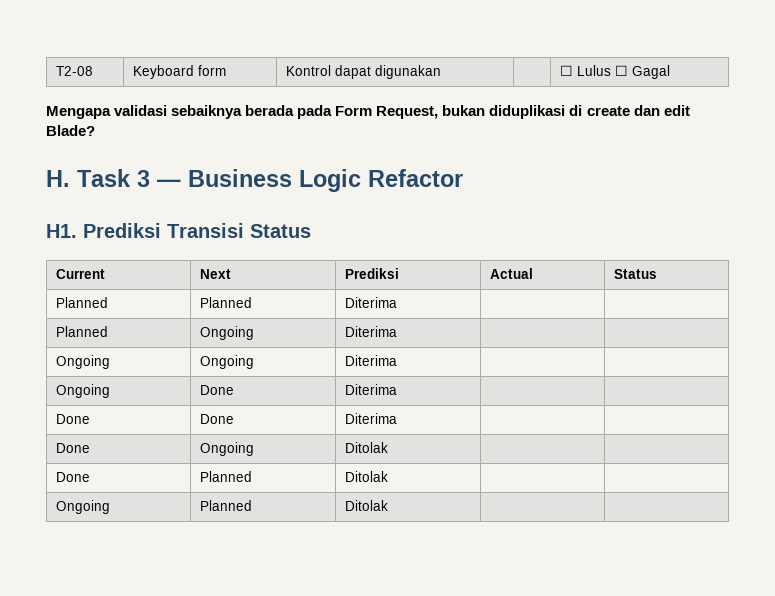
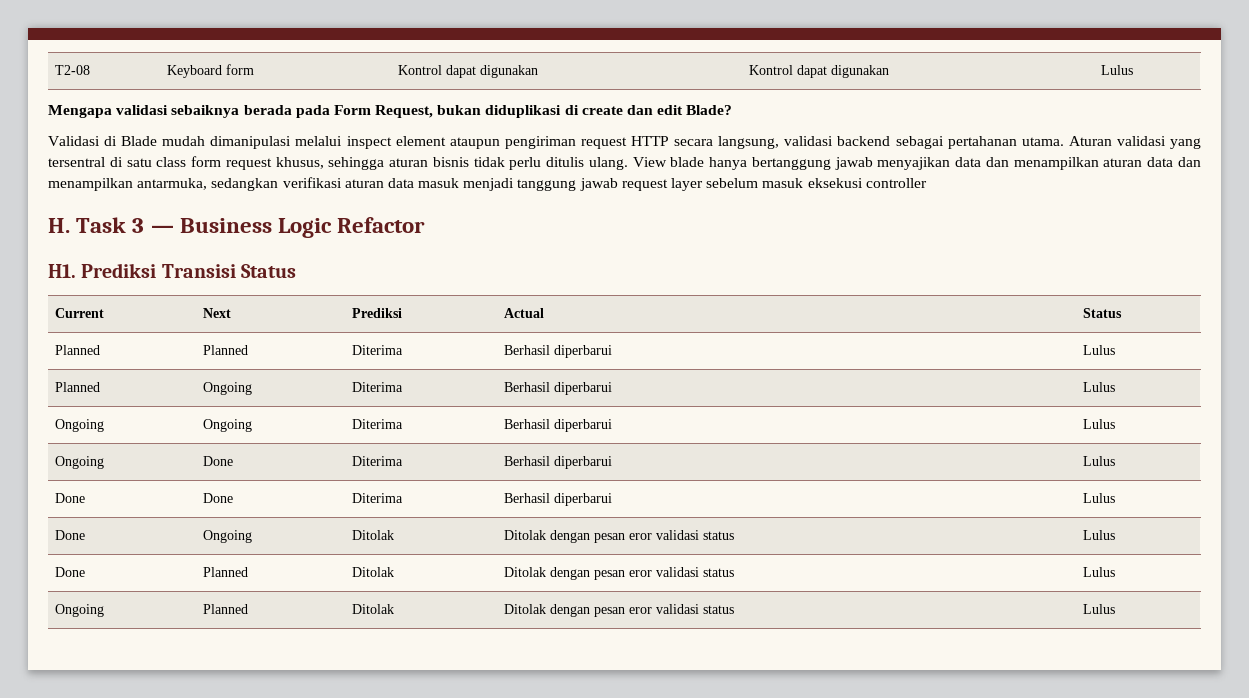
- T2-08 | Keyboard form | Kontrol dapat digunakan | | ☐ Lulus ☐ Gagal
+ T2-08 | Keyboard form | Kontrol dapat digunakan | Kontrol dapat digunakan | Lulus
+ Validasi di Blade mudah dimanipulasi melalui inspect element ataupun pengiriman request HTTP secara langsung, validasi backend sebagai pertahanan utama. Aturan validasi yang tersentral di satu class form request khusus, sehingga aturan bisnis tidak perlu ditulis ulang. View blade hanya bertanggung jawab menyajikan data dan menampilkan aturan data dan menampilkan antarmuka, sedangkan verifikasi aturan data masuk menjadi tanggung jawab request layer sebelum masuk eksekusi controller
- Planned | Planned | Diterima | |
+ Planned | Planned | Diterima | Berhasil diperbarui | Lulus
- Planned | Ongoing | Diterima | |
+ Planned | Ongoing | Diterima | Berhasil diperbarui | Lulus
- Ongoing | Ongoing | Diterima | |
+ Ongoing | Ongoing | Diterima | Berhasil diperbarui | Lulus
- Ongoing | Done | Diterima | |
+ Ongoing | Done | Diterima | Berhasil diperbarui | Lulus
- Done | Done | Diterima | |
+ Done | Done | Diterima | Berhasil diperbarui | Lulus
- Done | Ongoing | Ditolak | |
- Done | Planned | Ditolak | |
- Ongoing | Planned | Ditolak | |
+ Done | Ongoing | Ditolak | Ditolak dengan pesan eror validasi status | Lulus
+ Done | Planned | Ditolak | Ditolak dengan pesan eror validasi status | Lulus
+ Ongoing | Planned | Ditolak | Ditolak dengan pesan eror validasi status | Lulus

